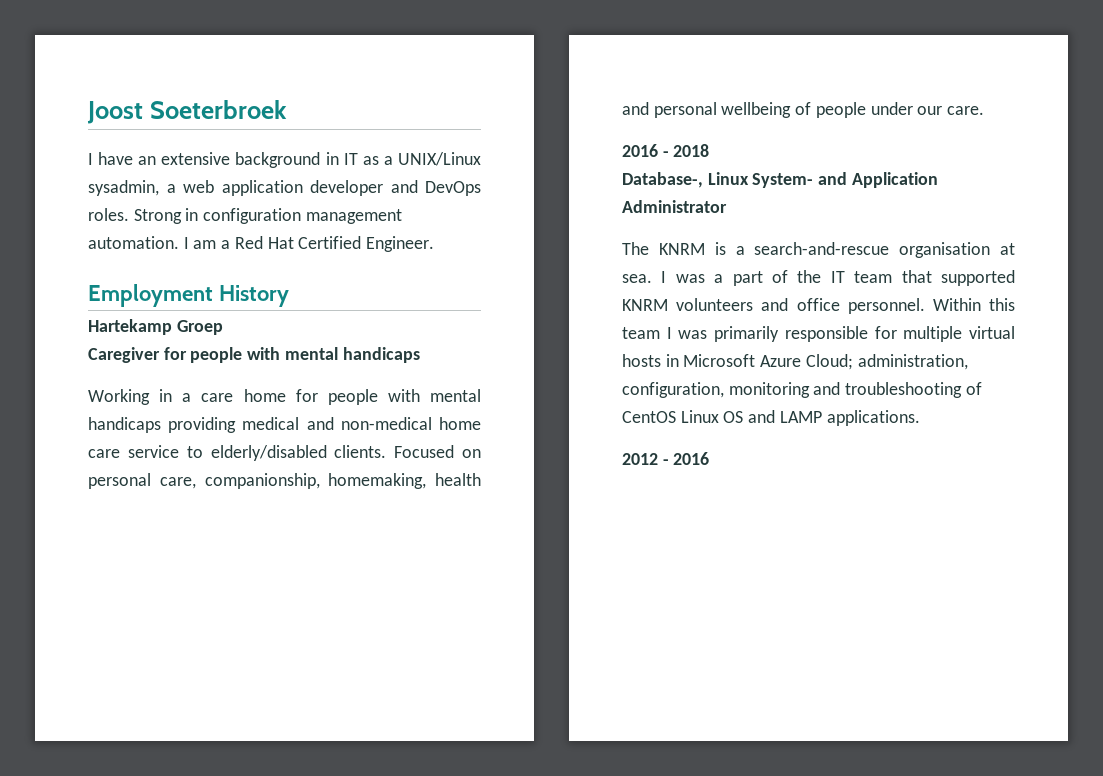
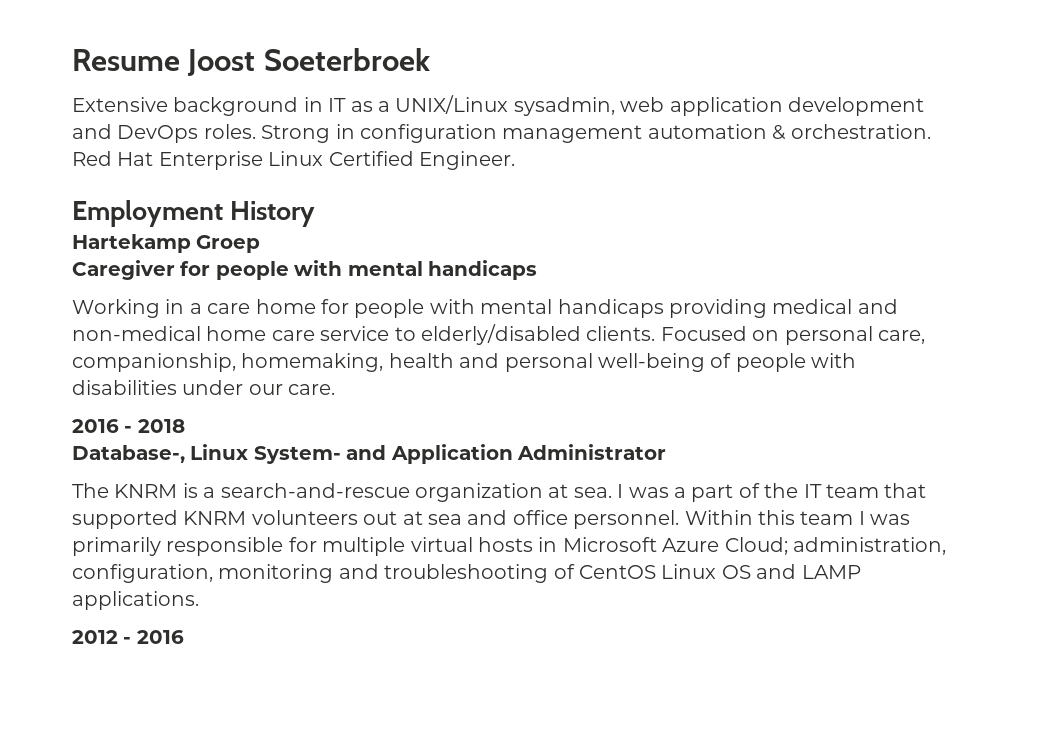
- Joost Soeterbroek
+ Resume Joost Soeterbroek
- I have an extensive background in IT as a UNIX/Linux sysadmin, a web application developer and DevOps roles.
+ Extensive background in IT as a UNIX/Linux sysadmin, web application development and DevOps roles.
- Strong in configuration management automation. I am a Red Hat Certified Engineer.
+ Strong in configuration management automation & orchestration. Red Hat Enterprise Linux Certified Engineer.
- Focused on personal care, companionship, homemaking, health and personal wellbeing of people under our care.
+ Focused on personal care, companionship, homemaking, health and personal well-being of people with disabilities under our care.
- The KNRM is a search-and-rescue organisation at sea.
+ The KNRM is a search-and-rescue organization at sea.
- I was a part of the IT team that supported KNRM volunteers and office personnel.
+ I was a part of the IT team that supported KNRM volunteers out at sea and office personnel.

